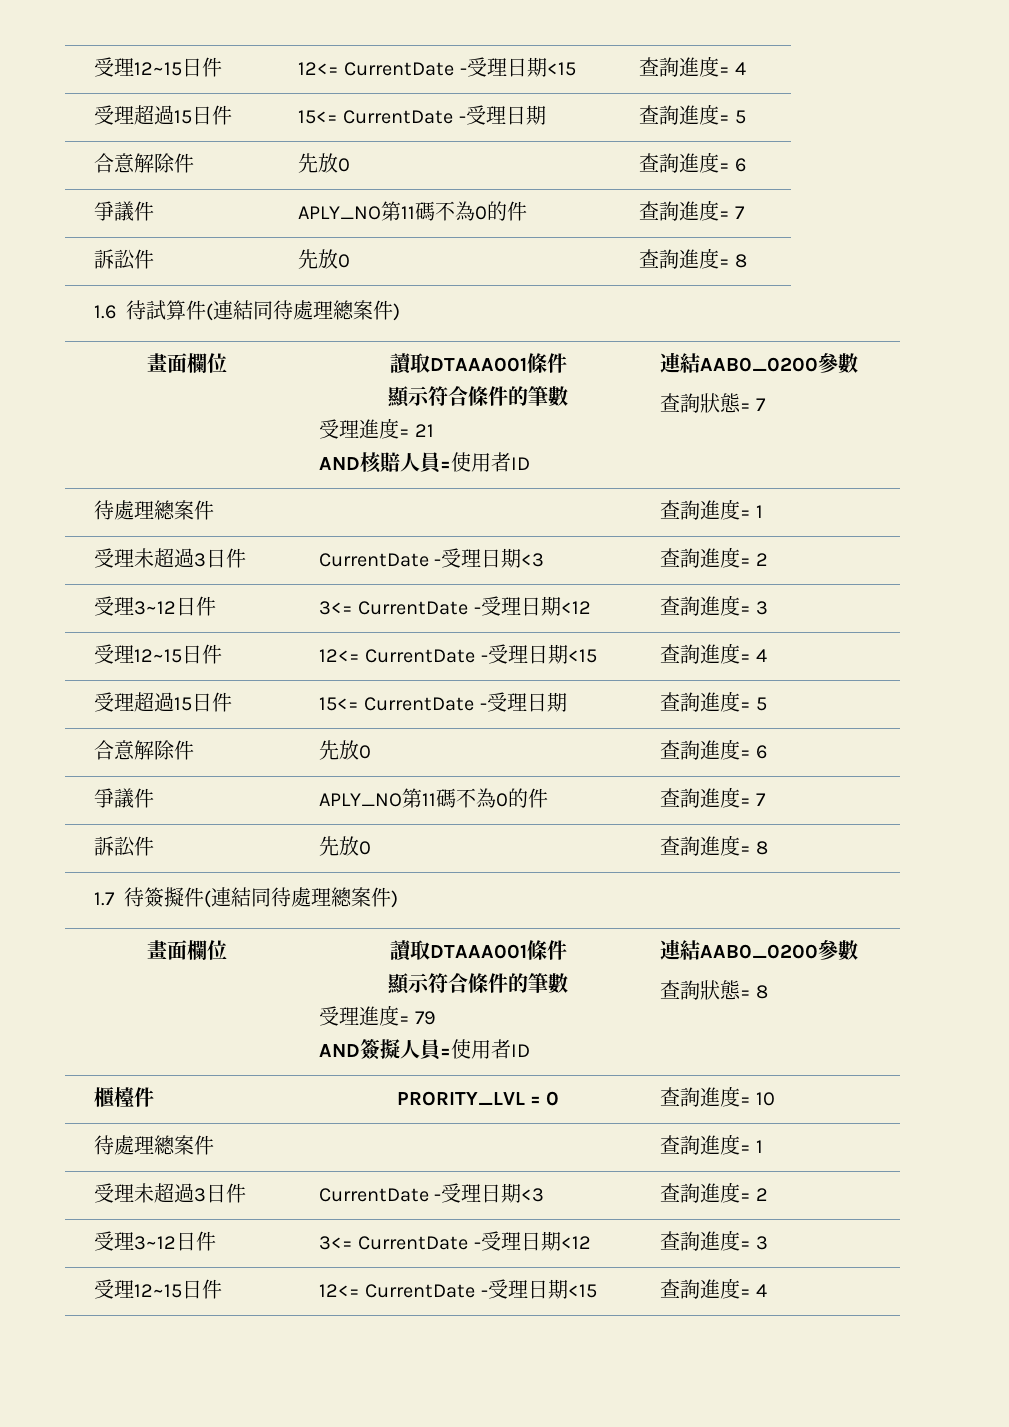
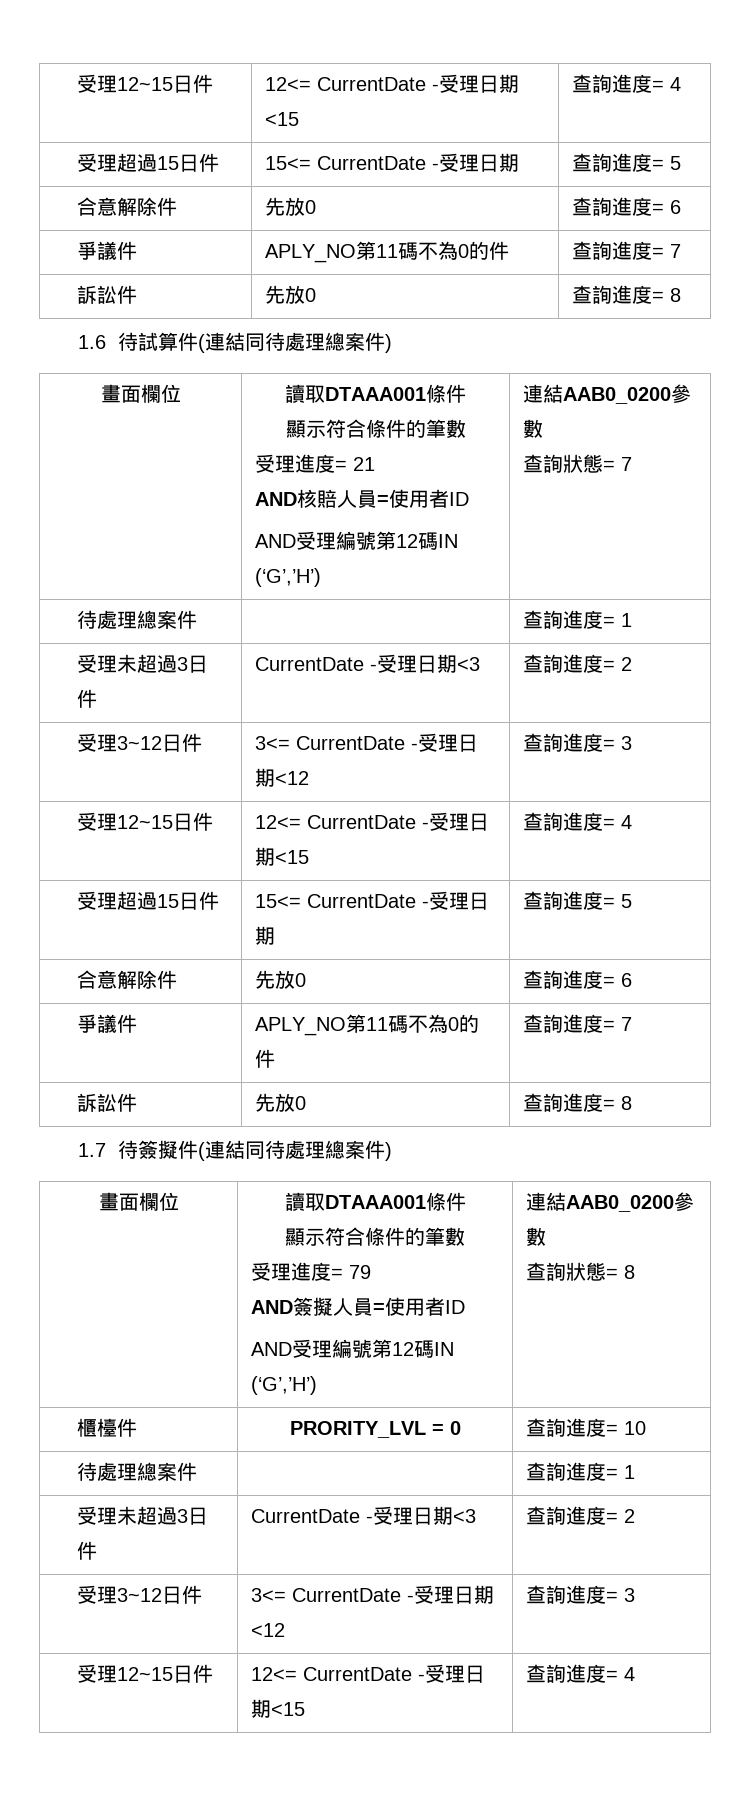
  1.6待試算件(連結同待處理總案件)
  畫面欄位 | 讀取DTAAA001條件
  顯示符合條件的筆數
  受理進度= 21
- AND核賠人員=使用者ID | 連結AAB0_0200參數
+ AND核賠人員=使用者ID
+ AND受理編號第12碼IN (‘G’,’H’) | 連結AAB0_0200參數
  1.7待簽擬件(連結同待處理總案件)
  畫面欄位 | 讀取DTAAA001條件
  顯示符合條件的筆數
  受理進度= 79
- AND簽擬人員=使用者ID | 連結AAB0_0200參數
+ AND簽擬人員=使用者ID
+ AND受理編號第12碼IN (‘G’,’H’) | 連結AAB0_0200參數

